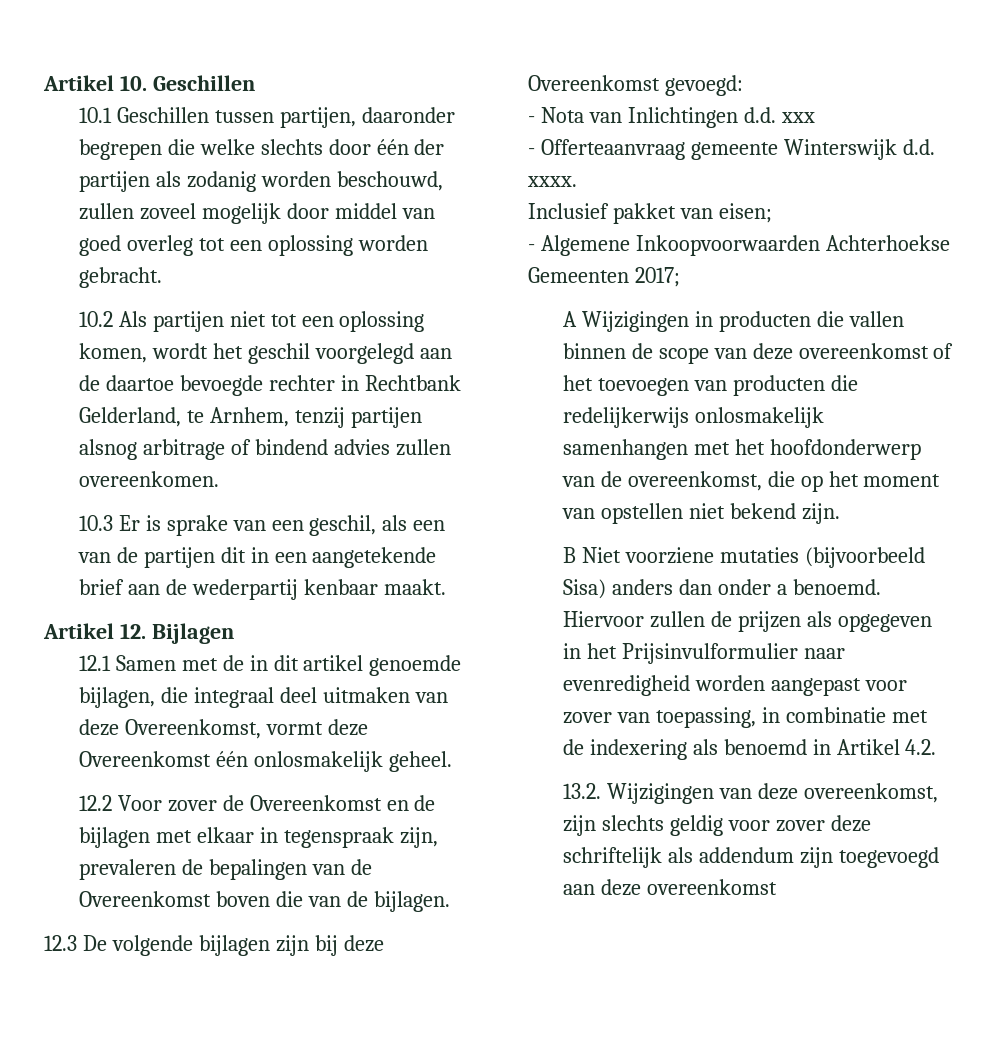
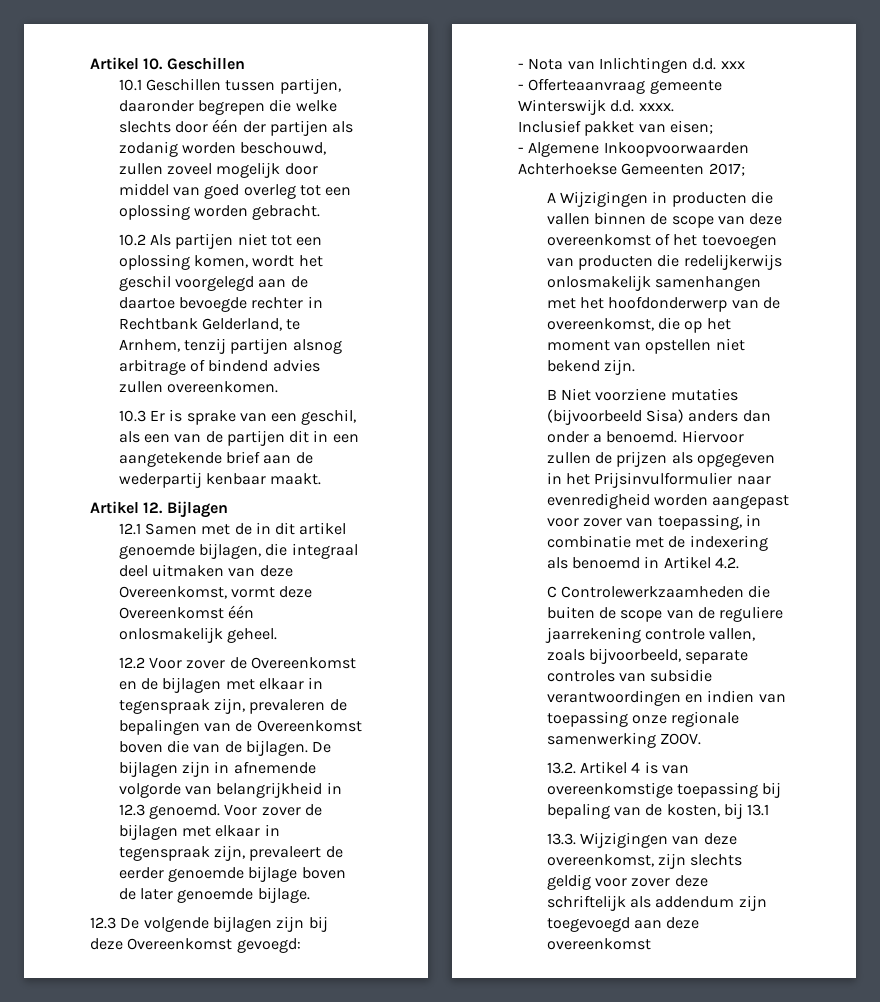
+ De bijlagen zijn in afnemende volgorde van belangrijkheid in 12.3 genoemd. Voor zover de bijlagen met elkaar in tegenspraak zijn, prevaleert de eerder genoemde bijlage boven de later genoemde bijlage.
- 13.2. Wijzigingen van deze overeenkomst, zijn slechts geldig voor zover deze schriftelijk als addendum zijn toegevoegd aan deze overeenkomst
+ C Controlewerkzaamheden die buiten de scope van de reguliere jaarrekening controle vallen, zoals bijvoorbeeld, separate controles van subsidie verantwoordingen en indien van toepassing onze regionale samenwerking ZOOV.
+ 13.2. Artikel 4 is van overeenkomstige toepassing bij bepaling van de kosten, bij 13.1
+ 13.3. Wijzigingen van deze overeenkomst, zijn slechts geldig voor zover deze schriftelijk als addendum zijn toegevoegd aan deze overeenkomst

